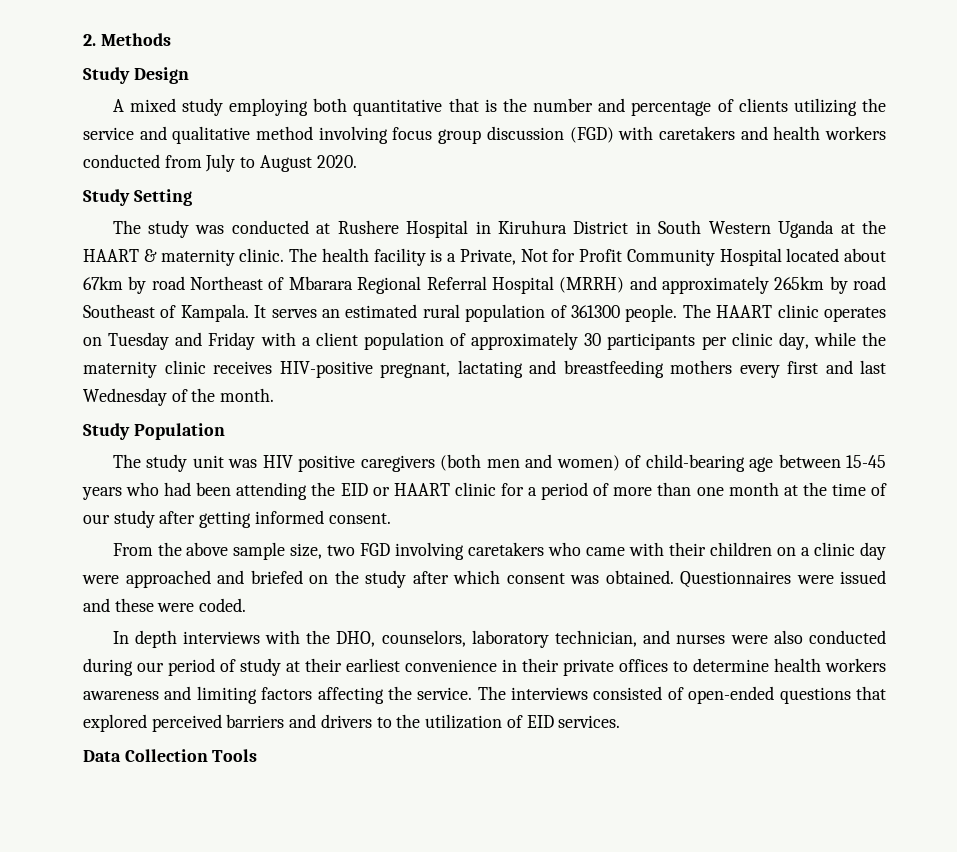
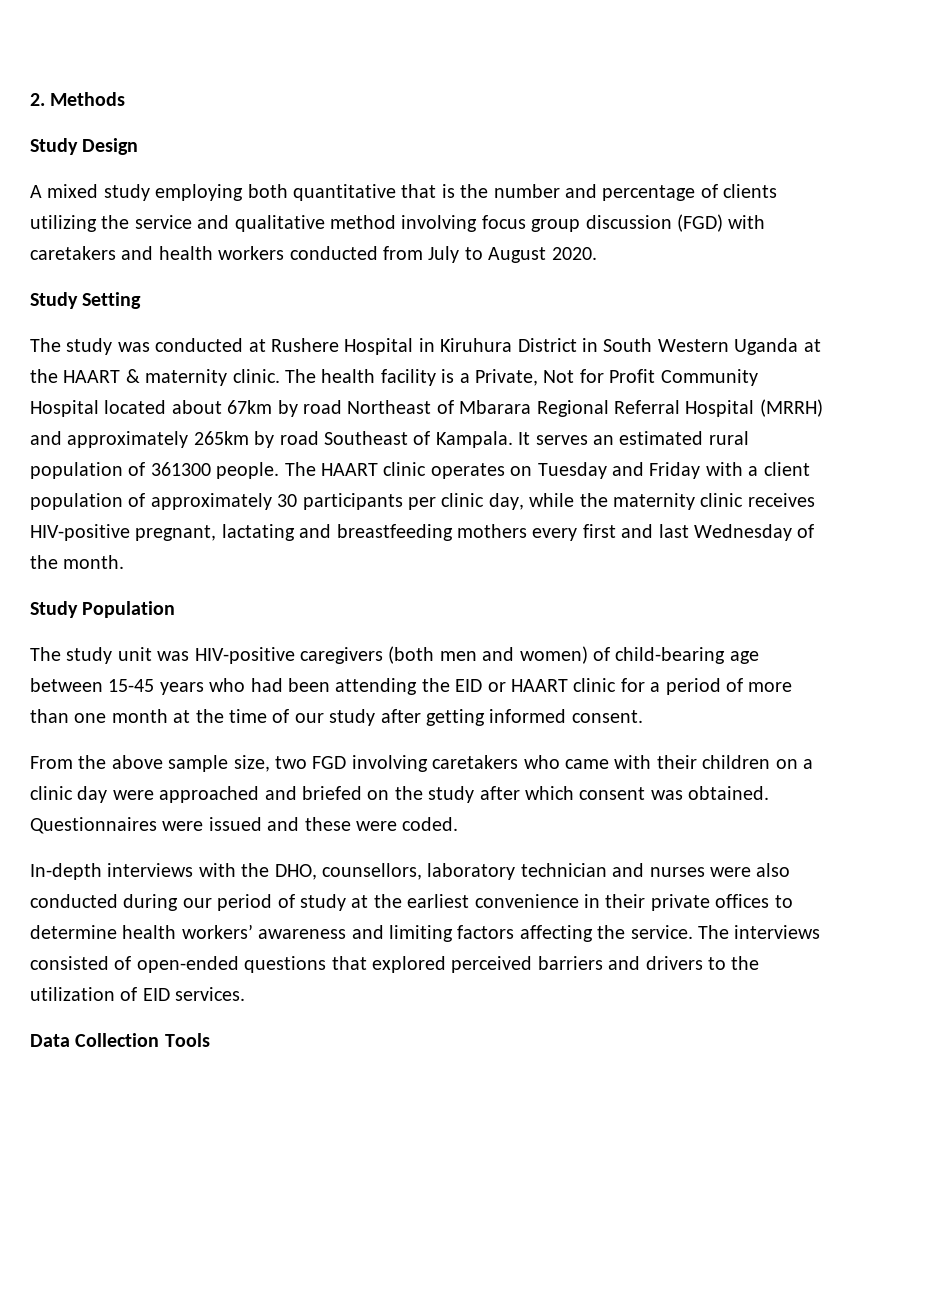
- The study unit was HIV positive caregivers (both men and women) of child-bearing age between 15-45 years who had been attending the EID or HAART clinic for a period of more than one month at the time of our study after getting informed consent.
+ The study unit was HIV-positive caregivers (both men and women) of child-bearing age between 15-45 years who had been attending the EID or HAART clinic for a period of more than one month at the time of our study after getting informed consent.
- In depth interviews with the DHO, counselors, laboratory technician, and nurses were also conducted during our period of study at their earliest convenience in their private offices to determine health workers awareness and limiting factors affecting the service.
+ In-depth interviews with the DHO, counsellors, laboratory technician and nurses were also conducted during our period of study at the earliest convenience in their private offices to determine health workers’ awareness and limiting factors affecting the service.

